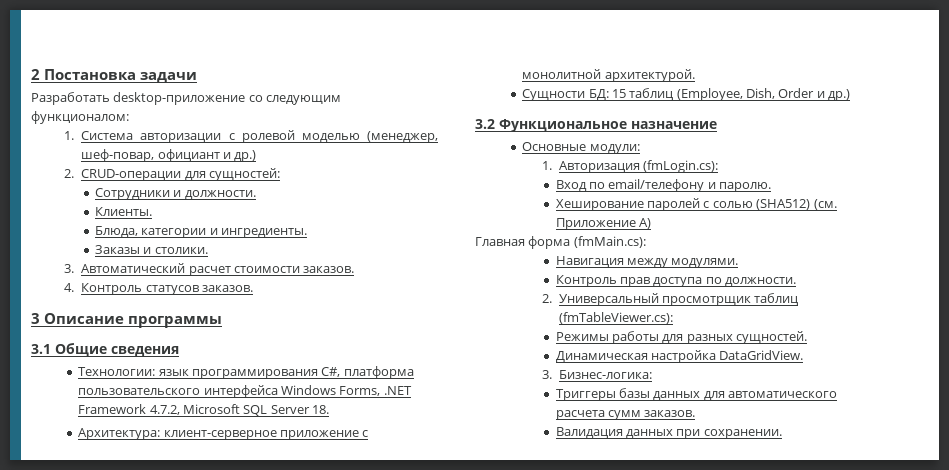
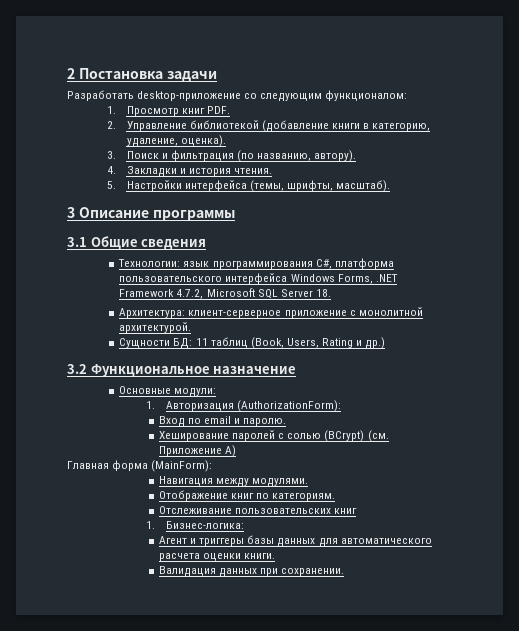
- 1. Система авторизации с ролевой моделью (менеджер, шеф-повар, официант и др.)
- 2. CRUD-операции для сущностей:
- Сотрудники и должности.
- Клиенты.
- Блюда, категории и ингредиенты.
- Заказы и столики.
- 3. Автоматический расчет стоимости заказов.
- 4. Контроль статусов заказов.
+ 1. Просмотр книг PDF.
+ 2. Управление библиотекой (добавление книги в категорию, удаление, оценка).
+ 3. Поиск и фильтрация (по названию, автору).
+ 4. Закладки и история чтения.
+ 5. Настройки интерфейса (темы, шрифты, масштаб).
- Сущности БД: 15 таблиц (Employee, Dish, Order и др.)
+ Сущности БД: 11 таблиц (Book, Users, Rating и др.)
- 1. Авторизация (fmLogin.cs):
+ 1. Авторизация (AuthorizationForm):
- Вход по email/телефону и паролю.
+ Вход по email и паролю.
- Хеширование паролей с солью (SHA512) (см. Приложение А)
+ Хеширование паролей с солью (BCrypt) (см. Приложение А)
- Главная форма (fmMain.cs):
+ Главная форма (MainForm):
- Контроль прав доступа по должности.
- 2. Универсальный просмотрщик таблиц (fmTableViewer.cs):
- Режимы работы для разных сущностей.
- Динамическая настройка DataGridView.
- 3. Бизнес-логика:
- Триггеры базы данных для автоматического расчета сумм заказов.
+ Отображение книг по категориям.
+ Отслеживание пользовательских книг
+ 1. Бизнес-логика:
+ Агент и триггеры базы данных для автоматического расчета оценки книги.

